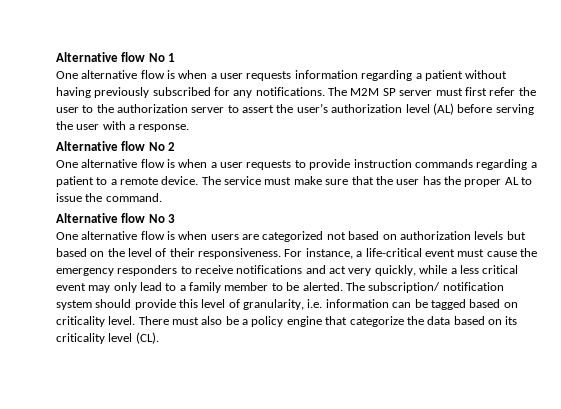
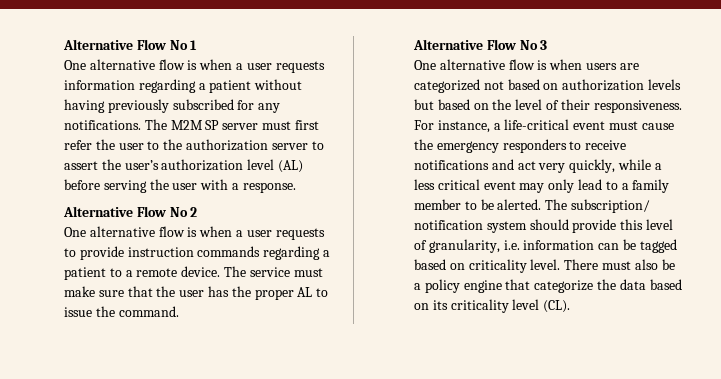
- Alternative flow No 1
+ Alternative Flow No 1
- Alternative flow No 2
+ Alternative Flow No 2
- Alternative flow No 3
+ Alternative Flow No 3

